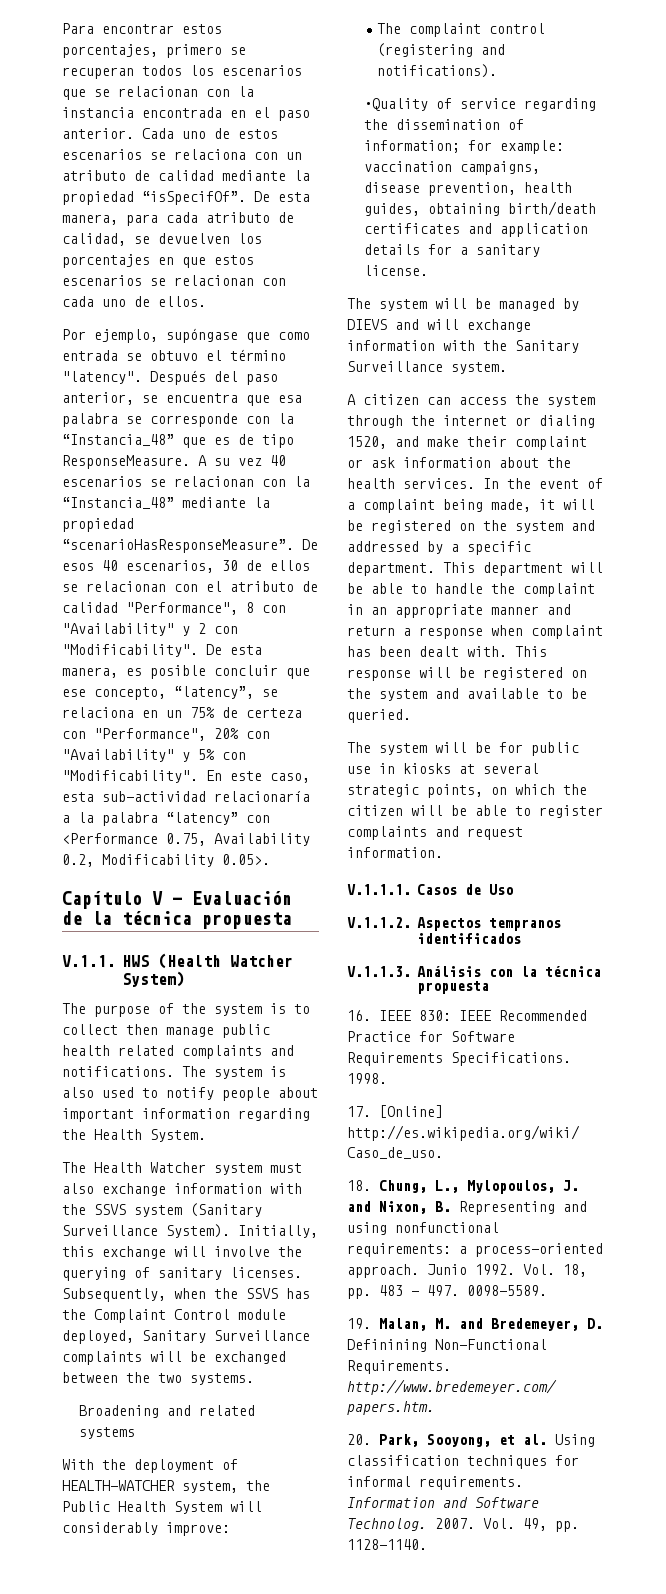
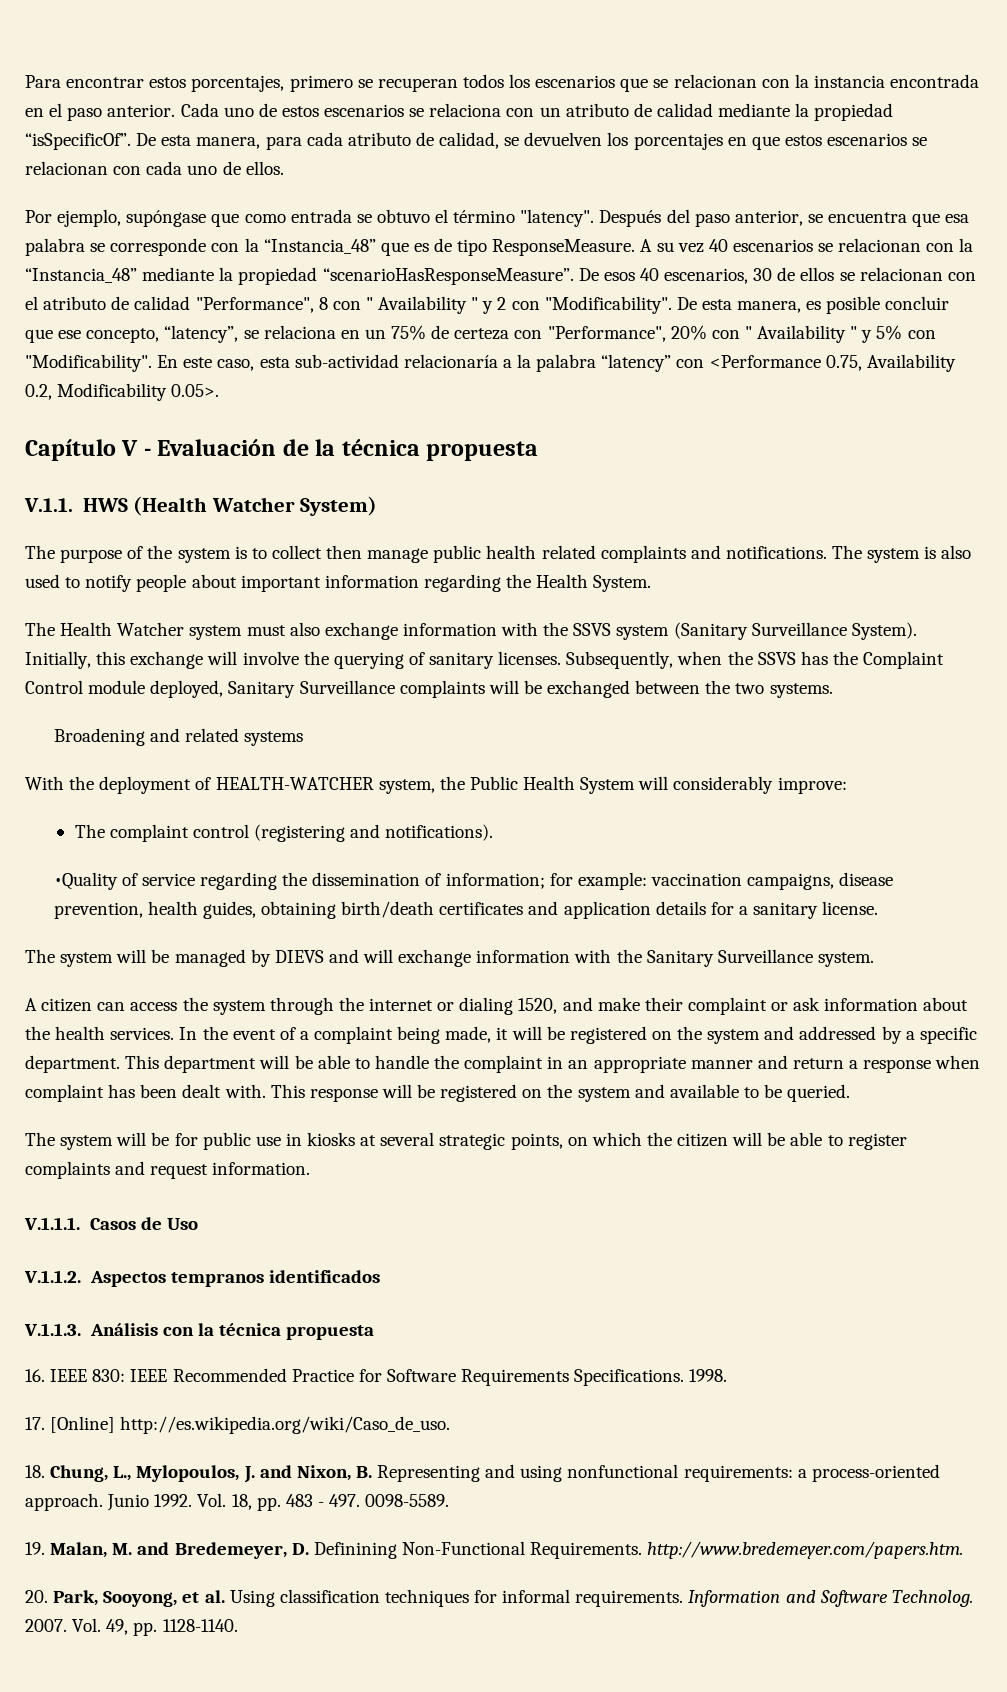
- Cada uno de estos escenarios se relaciona con un atributo de calidad mediante la propiedad “isSpecifOf”.
+ Cada uno de estos escenarios se relaciona con un atributo de calidad mediante la propiedad “isSpecificOf”.
- De esos 40 escenarios, 30 de ellos se relacionan con el atributo de calidad "Performance", 8 con "Availability" y 2 con "Modificability".
+ De esos 40 escenarios, 30 de ellos se relacionan con el atributo de calidad "Performance", 8 con " Availability " y 2 con "Modificability".
- De esta manera, es posible concluir que ese concepto, “latency”, se relaciona en un 75% de certeza con "Performance", 20% con "Availability" y 5% con "Modificability".
+ De esta manera, es posible concluir que ese concepto, “latency”, se relaciona en un 75% de certeza con "Performance", 20% con " Availability " y 5% con "Modificability".

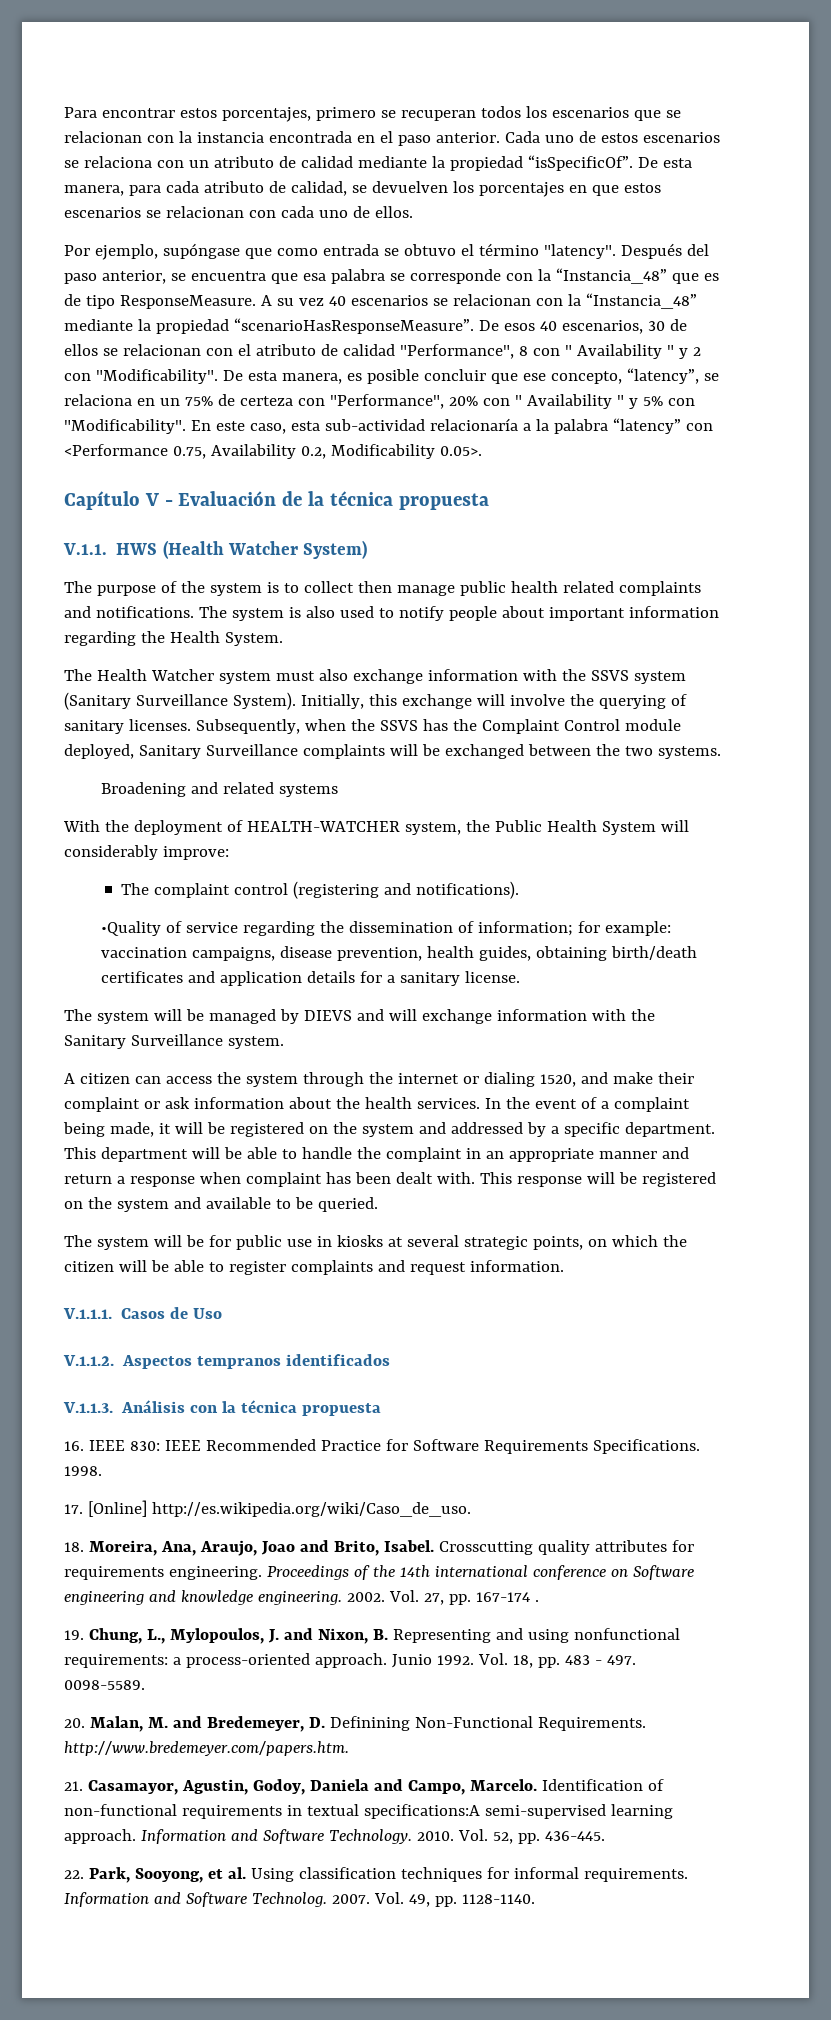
- 18. Chung, L., Mylopoulos, J. and Nixon, B. Representing and using nonfunctional requirements: a process-oriented approach.
+ 18. Moreira, Ana, Araujo, Joao and Brito, Isabel. Crosscutting quality attributes for requirements engineering. Proceedings of the 14th international conference on Software engineering and knowledge engineering. 2002. Vol. 27, pp. 167-174 .
+ 19. Chung, L., Mylopoulos, J. and Nixon, B. Representing and using nonfunctional requirements: a process-oriented approach.
- 19. Malan, M. and Bredemeyer, D. Definining Non-Functional Requirements. http://www.bredemeyer.com/papers.htm.
+ 20. Malan, M. and Bredemeyer, D. Definining Non-Functional Requirements. http://www.bredemeyer.com/papers.htm.
- 20. Park, Sooyong, et al. Using classification techniques for informal requirements.
+ 21. Casamayor, Agustin, Godoy, Daniela and Campo, Marcelo. Identification of non-functional requirements in textual specifications:A semi-supervised learning approach. Information and Software Technology. 2010. Vol. 52, pp. 436-445.
+ 22. Park, Sooyong, et al. Using classification techniques for informal requirements.

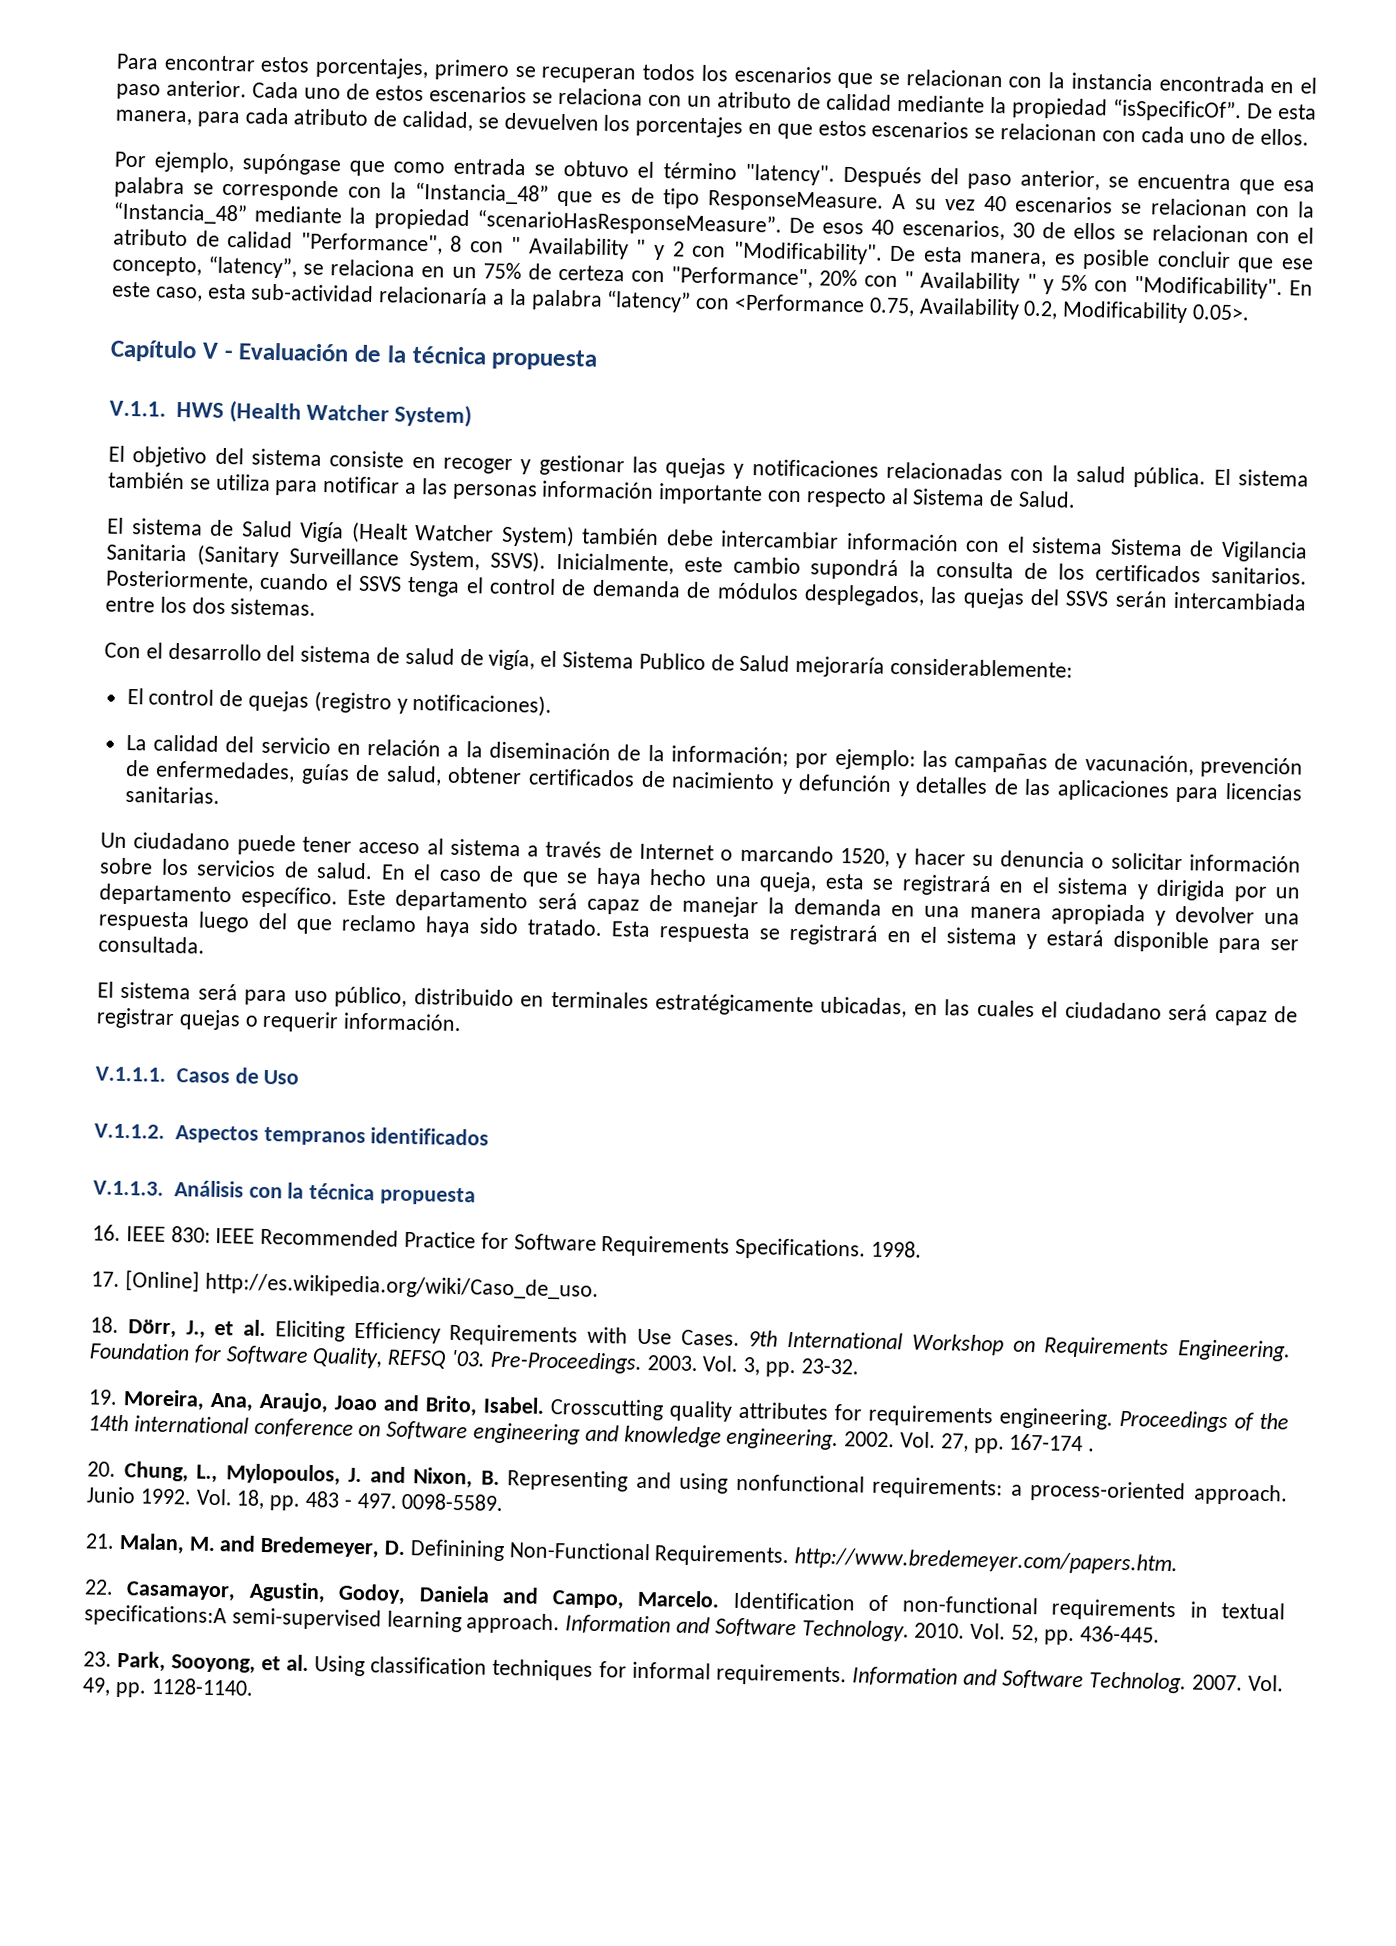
- The purpose of the system is to collect then manage public health related complaints and notifications. The system is also used to notify people about important information regarding the Health System.
- The Health Watcher system must also exchange information with the SSVS system (Sanitary Surveillance System). Initially, this exchange will involve the querying of sanitary licenses. Subsequently, when the SSVS has the Complaint Control module deployed, Sanitary Surveillance complaints will be exchanged between the two systems.
- Broadening and related systems
- With the deployment of HEALTH-WATCHER system, the Public Health System will considerably improve:
- The complaint control (registering and notifications).
- •Quality of service regarding the dissemination of information; for example: vaccination campaigns, disease prevention, health guides, obtaining birth/death certificates and application details for a sanitary license.
- The system will be managed by DIEVS and will exchange information with the Sanitary Surveillance system.
- A citizen can access the system through the internet or dialing 1520, and make their complaint or ask information about the health services. In the event of a complaint being made, it will be registered on the system and addressed by a specific department. This department will be able to handle the complaint in an appropriate manner and return a response when complaint has been dealt with. This response will be registered on the system and available to be queried.
- The system will be for public use in kiosks at several strategic points, on which the citizen will be able to register complaints and request information.
+ El objetivo del sistema consiste en recoger y gestionar las quejas y notificaciones relacionadas con la salud pública. El sistema también se utiliza para notificar a las personas información importante con respecto al Sistema de Salud.
+ El sistema de Salud Vigía (Healt Watcher System) también debe intercambiar información con el sistema Sistema de Vigilancia Sanitaria (Sanitary Surveillance System, SSVS). Inicialmente, este cambio supondrá la consulta de los certificados sanitarios. Posteriormente, cuando el SSVS tenga el control de demanda de módulos desplegados, las quejas del SSVS serán intercambiada entre los dos sistemas.
+ Con el desarrollo del sistema de salud de vigía, el Sistema Publico de Salud mejoraría considerablemente:
+ El control de quejas (registro y notificaciones).
+ La calidad del servicio en relación a la diseminación de la información; por ejemplo: las campañas de vacunación, prevención de enfermedades, guías de salud, obtener certificados de nacimiento y defunción y detalles de las aplicaciones para licencias sanitarias.
+ Un ciudadano puede tener acceso al sistema a través de Internet o marcando 1520, y hacer su denuncia o solicitar información sobre los servicios de salud. En el caso de que se haya hecho una queja, esta se registrará en el sistema y dirigida por un departamento específico. Este departamento será capaz de manejar la demanda en una manera apropiada y devolver una respuesta luego del que reclamo haya sido tratado. Esta respuesta se registrará en el sistema y estará disponible para ser consultada.
+ El sistema será para uso público, distribuido en terminales estratégicamente ubicadas, en las cuales el ciudadano será capaz de registrar quejas o requerir información.
- 18. Moreira, Ana, Araujo, Joao and Brito, Isabel.
+ 18. Dörr, J., et al. Eliciting Efficiency Requirements with Use Cases. 9th International Workshop on Requirements Engineering. Foundation for Software Quality, REFSQ '03. Pre-Proceedings. 2003. Vol. 3, pp. 23-32.
+ 19. Moreira, Ana, Araujo, Joao and Brito, Isabel.
- 19. Chung, L., Mylopoulos, J. and Nixon, B. Representing and using nonfunctional requirements: a process-oriented approach.
+ 20. Chung, L., Mylopoulos, J. and Nixon, B. Representing and using nonfunctional requirements: a process-oriented approach.
- 20. Malan, M. and Bredemeyer, D. Definining Non-Functional Requirements. http://www.bredemeyer.com/papers.htm.
+ 21. Malan, M. and Bredemeyer, D. Definining Non-Functional Requirements. http://www.bredemeyer.com/papers.htm.
- 21. Casamayor, Agustin, Godoy, Daniela and Campo, Marcelo.
+ 22. Casamayor, Agustin, Godoy, Daniela and Campo, Marcelo.
- 22. Park, Sooyong, et al. Using classification techniques for informal requirements.
+ 23. Park, Sooyong, et al. Using classification techniques for informal requirements.

